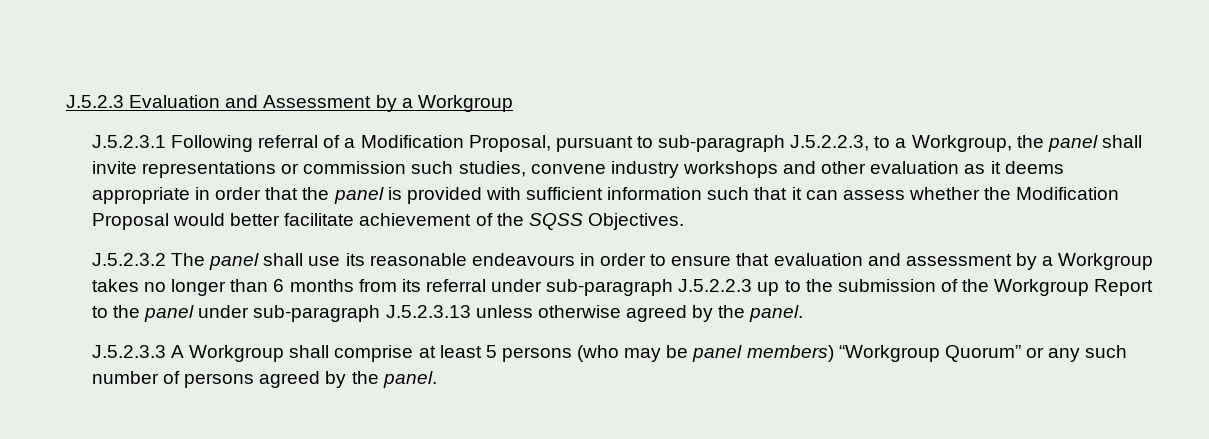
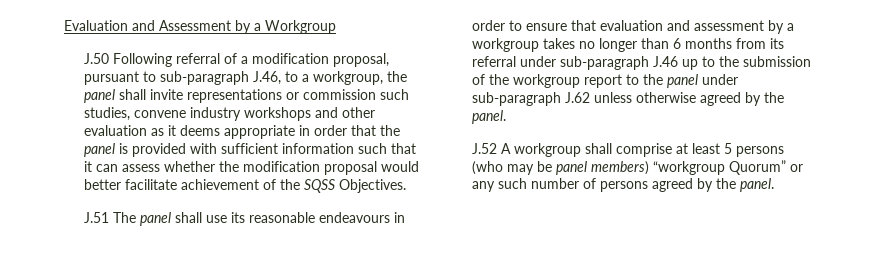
- J.5.2.3 Evaluation and Assessment by a Workgroup
+ Evaluation and Assessment by a Workgroup
- J.5.2.3.1 Following referral of a Modification Proposal, pursuant to sub-paragraph J.5.2.2.3, to a Workgroup, the panel shall invite representations or commission such studies, convene industry workshops and other evaluation as it deems appropriate in order that the panel is provided with sufficient information such that it can assess whether the Modification Proposal would better facilitate achievement of the SQSS Objectives.
+ J.50 Following referral of a modification proposal, pursuant to sub-paragraph J.46, to a workgroup, the panel shall invite representations or commission such studies, convene industry workshops and other evaluation as it deems appropriate in order that the panel is provided with sufficient information such that it can assess whether the modification proposal would better facilitate achievement of the SQSS Objectives.
- J.5.2.3.2 The panel shall use its reasonable endeavours in order to ensure that evaluation and assessment by a Workgroup takes no longer than 6 months from its referral under sub-paragraph J.5.2.2.3 up to the submission of the Workgroup Report to the panel under sub-paragraph J.5.2.3.13 unless otherwise agreed by the panel.
+ J.51 The panel shall use its reasonable endeavours in order to ensure that evaluation and assessment by a workgroup takes no longer than 6 months from its referral under sub-paragraph J.46 up to the submission of the workgroup report to the panel under sub-paragraph J.62 unless otherwise agreed by the panel.
- J.5.2.3.3 A Workgroup shall comprise at least 5 persons (who may be panel members) “Workgroup Quorum” or any such number of persons agreed by the panel.
+ J.52 A workgroup shall comprise at least 5 persons (who may be panel members) “workgroup Quorum” or any such number of persons agreed by the panel.

